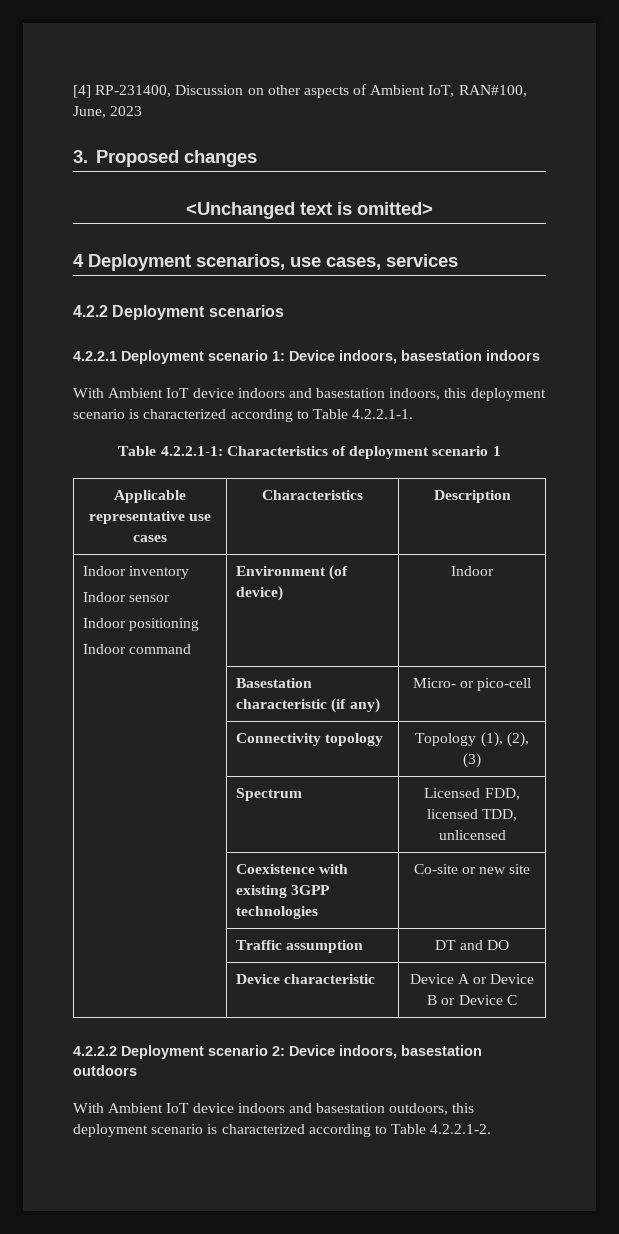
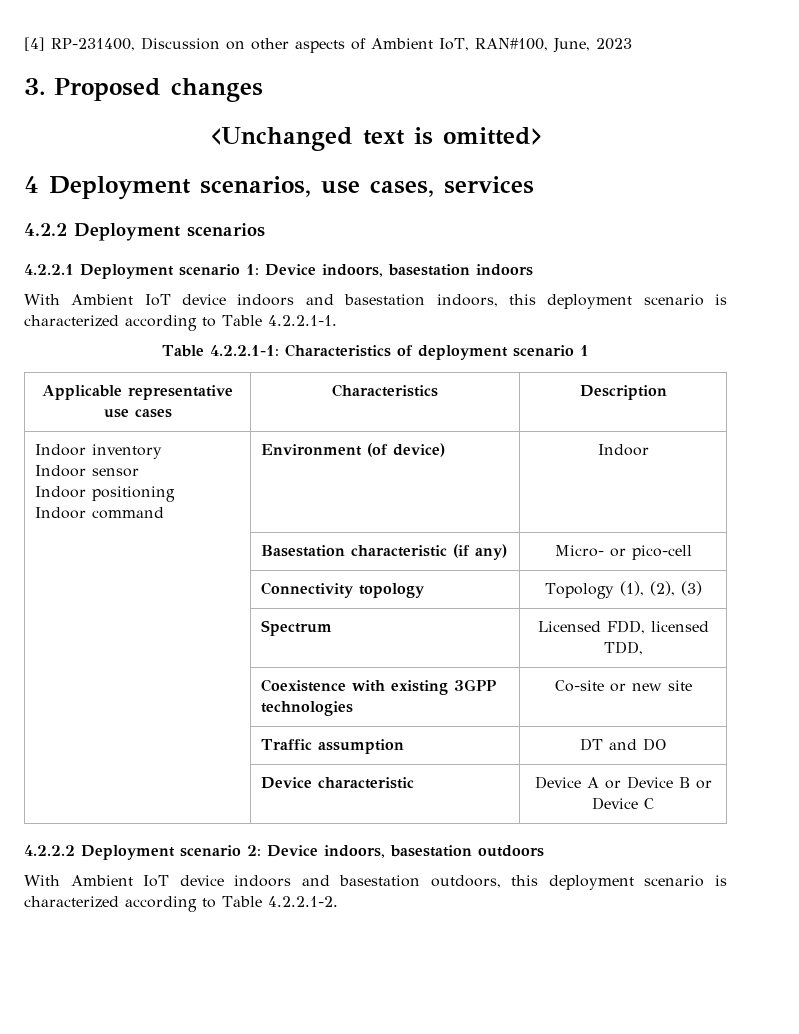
- | Spectrum | Licensed FDD, licensed TDD, unlicensed
+ | Spectrum | Licensed FDD, licensed TDD,

